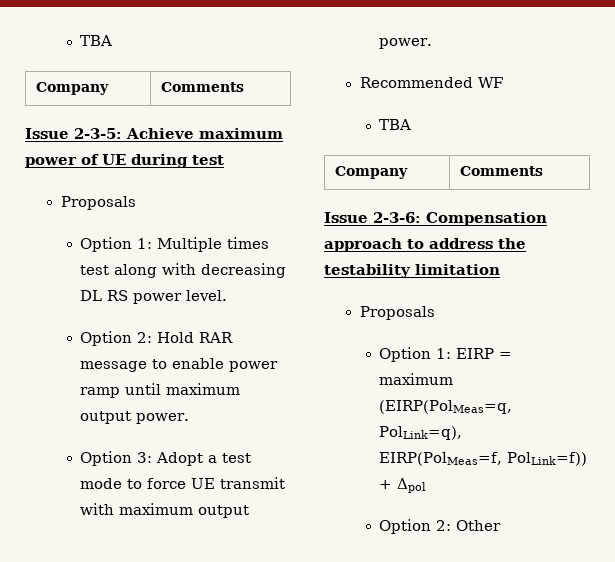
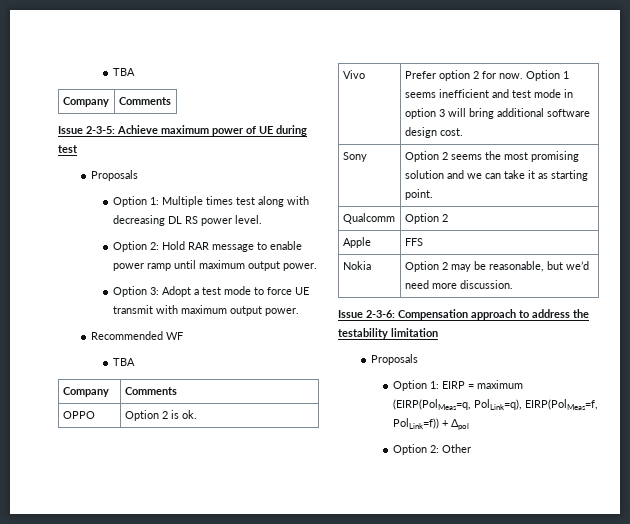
+ OPPO | Option 2 is ok.
+ Vivo | Prefer option 2 for now. Option 1 seems inefficient and test mode in option 3 will bring additional software design cost.
+ Sony | Option 2 seems the most promising solution and we can take it as starting point.
+ Qualcomm | Option 2
+ Apple | FFS
+ Nokia | Option 2 may be reasonable, but we’d need more discussion.

